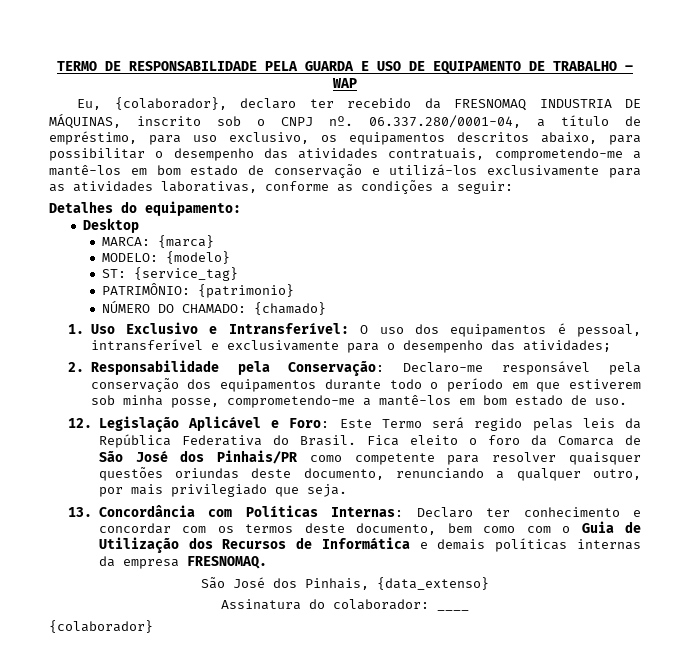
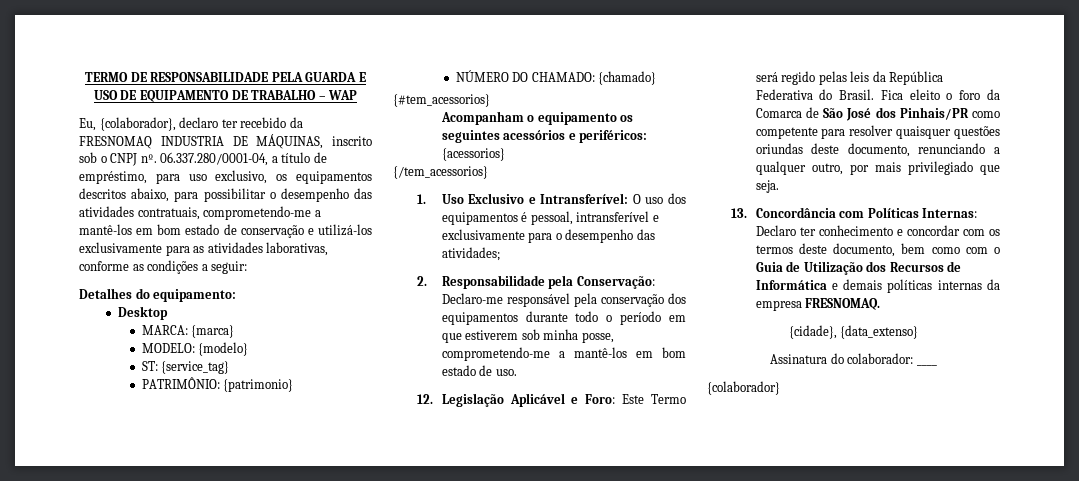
+ {#tem_acessorios}
+ Acompanham o equipamento os seguintes acessórios e periféricos: {acessorios}
+ {/tem_acessorios}
- São José dos Pinhais, {data_extenso}
+ {cidade}, {data_extenso}

